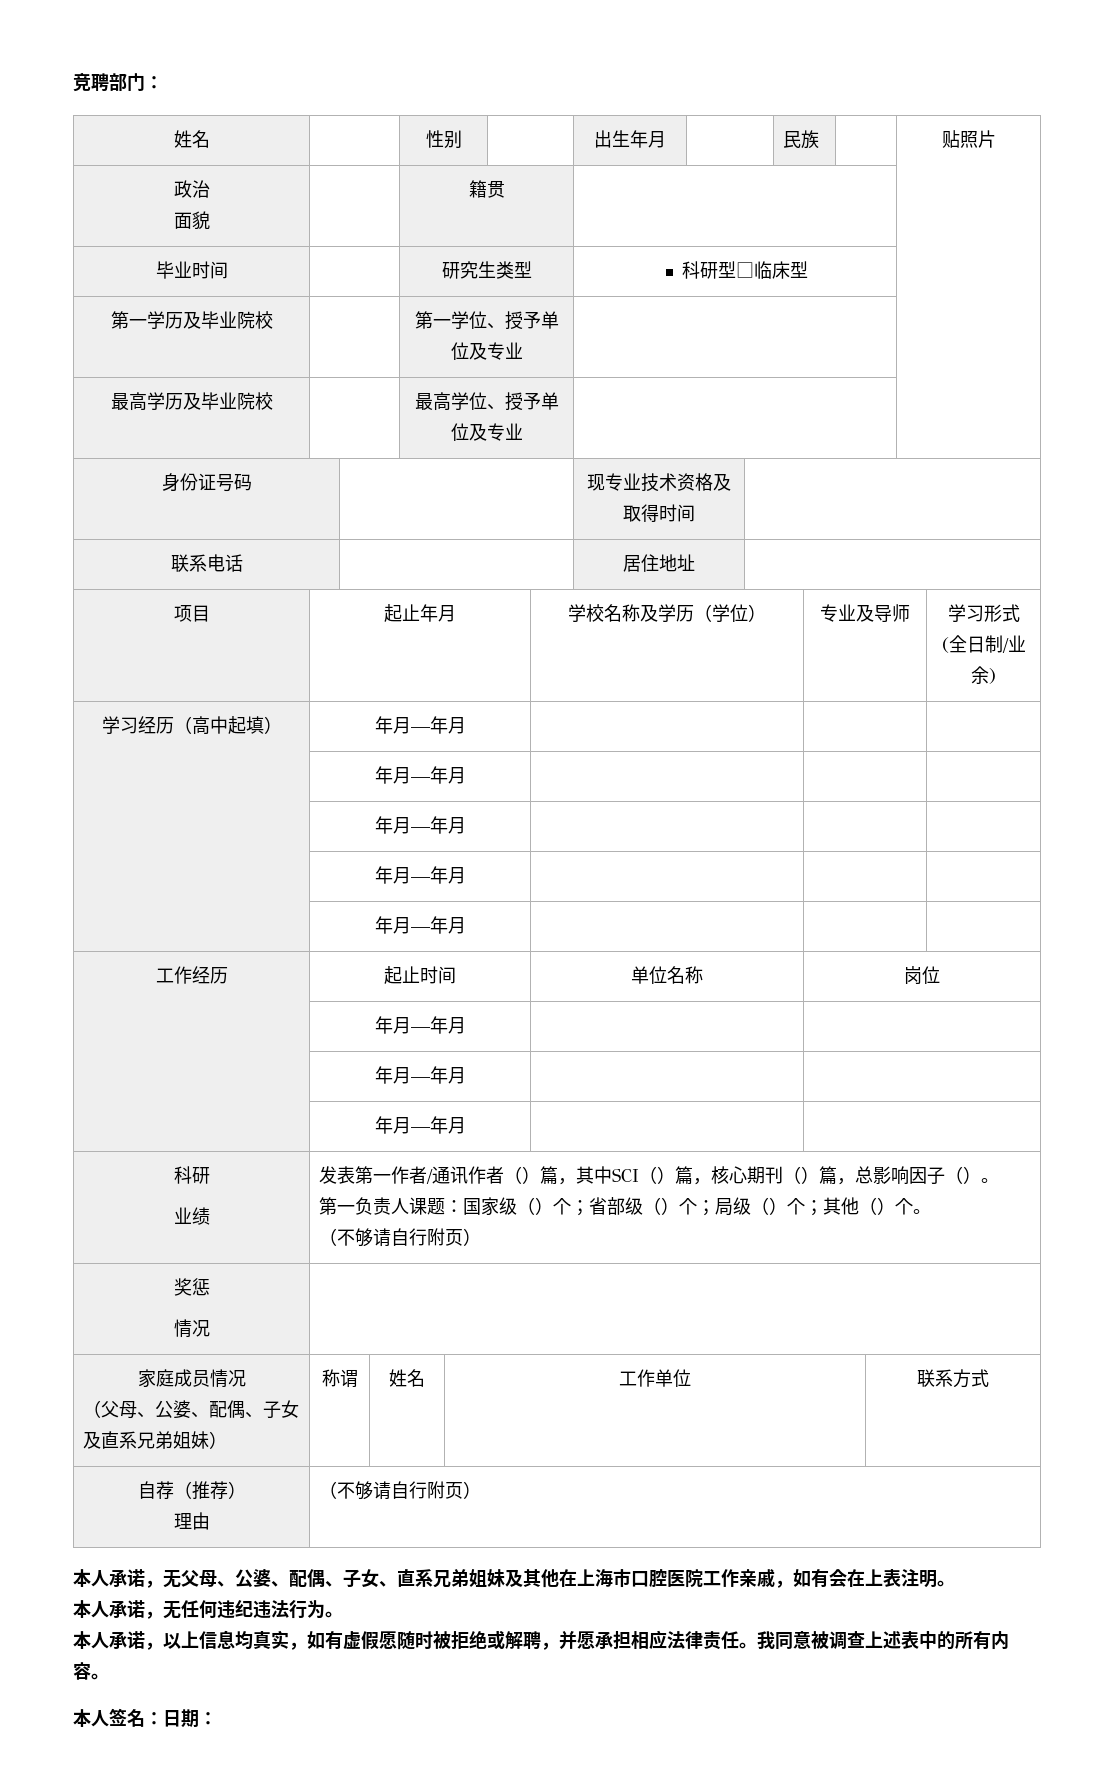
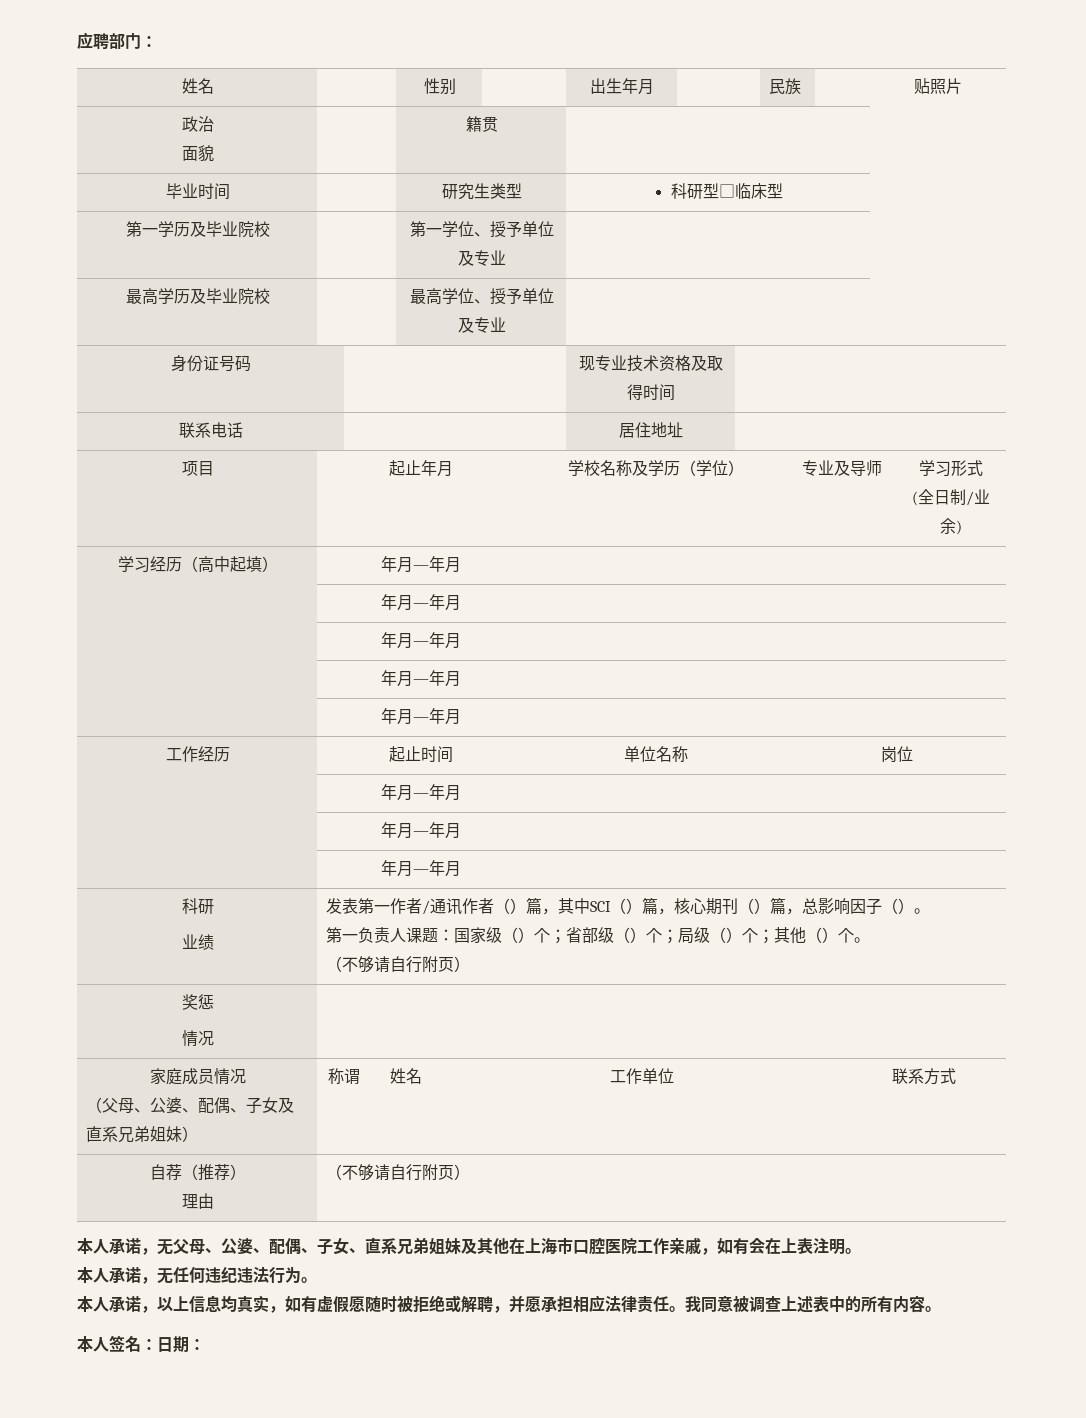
- 竞聘部门：
+ 应聘部门：

